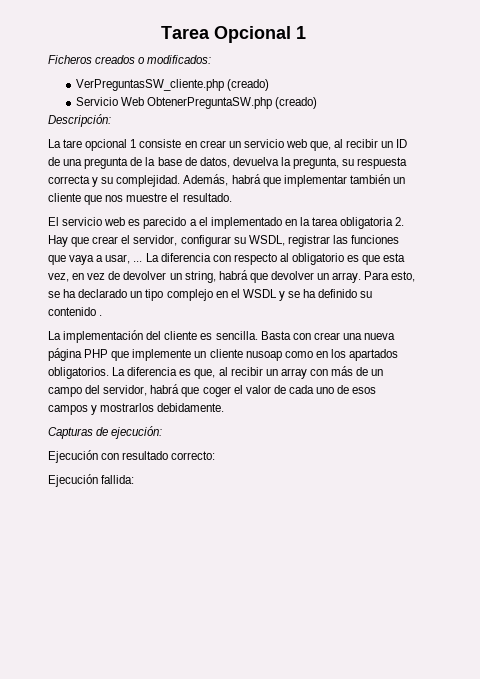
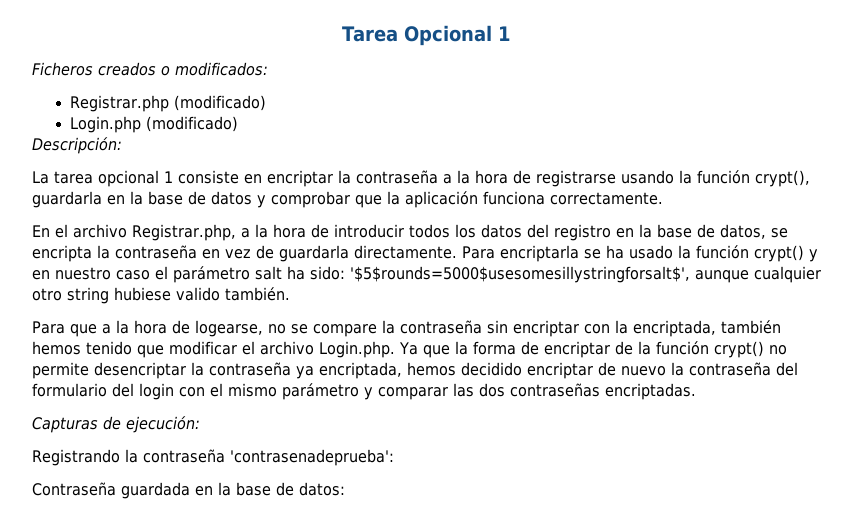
- VerPreguntasSW_cliente.php (creado)
- Servicio Web ObtenerPreguntaSW.php (creado)
+ Registrar.php (modificado)
+ Login.php (modificado)
- La tare opcional 1 consiste en crear un servicio web que, al recibir un ID de una pregunta de la base de datos, devuelva la pregunta, su respuesta correcta y su complejidad. Además, habrá que implementar también un cliente que nos muestre el resultado.
- El servicio web es parecido a el implementado en la tarea obligatoria 2. Hay que crear el servidor, configurar su WSDL, registrar las funciones que vaya a usar, ... La diferencia con respecto al obligatorio es que esta vez, en vez de devolver un string, habrá que devolver un array. Para esto, se ha declarado un tipo complejo en el WSDL y se ha definido su contenido .
- La implementación del cliente es sencilla. Basta con crear una nueva página PHP que implemente un cliente nusoap como en los apartados obligatorios. La diferencia es que, al recibir un array con más de un campo del servidor, habrá que coger el valor de cada uno de esos campos y mostrarlos debidamente.
+ La tarea opcional 1 consiste en encriptar la contraseña a la hora de registrarse usando la función crypt(), guardarla en la base de datos y comprobar que la aplicación funciona correctamente.
+ En el archivo Registrar.php, a la hora de introducir todos los datos del registro en la base de datos, se encripta la contraseña en vez de guardarla directamente. Para encriptarla se ha usado la función crypt() y en nuestro caso el parámetro salt ha sido: '$5$rounds=5000$usesomesillystringforsalt$', aunque cualquier otro string hubiese valido también.
+ Para que a la hora de logearse, no se compare la contraseña sin encriptar con la encriptada, también hemos tenido que modificar el archivo Login.php. Ya que la forma de encriptar de la función crypt() no permite desencriptar la contraseña ya encriptada, hemos decidido encriptar de nuevo la contraseña del formulario del login con el mismo parámetro y comparar las dos contraseñas encriptadas.
  Capturas de ejecución:
- Ejecución con resultado correcto:
- Ejecución fallida:
+ Registrando la contraseña 'contrasenadeprueba':
+ Contraseña guardada en la base de datos:

